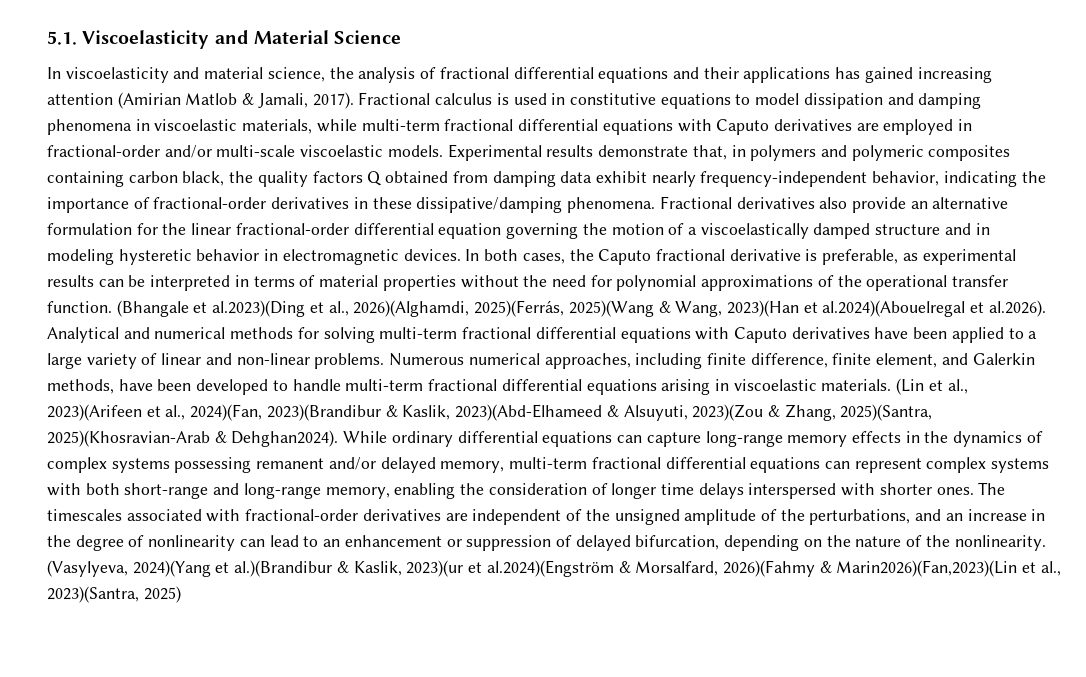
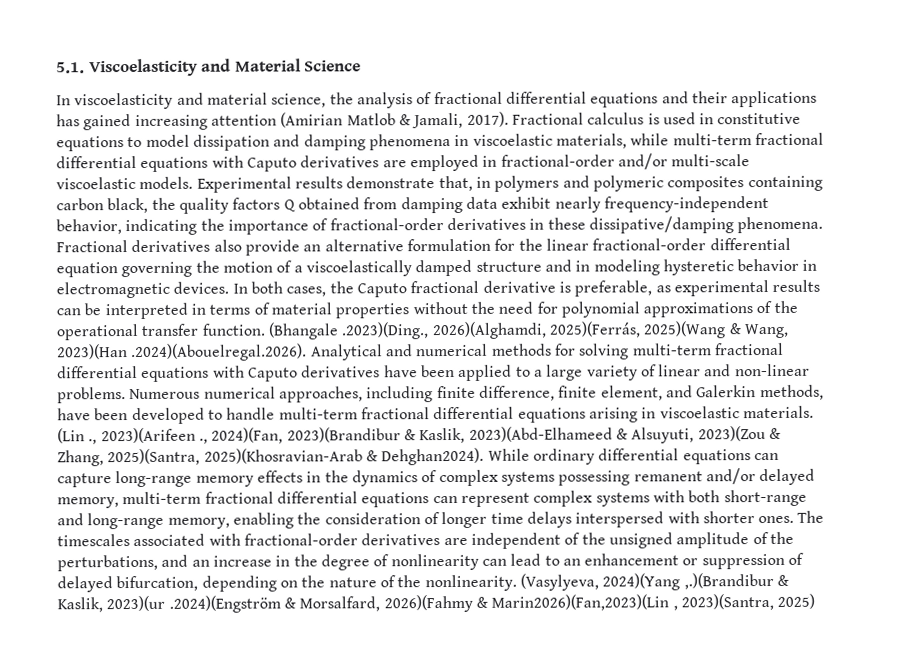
- (Bhangale et al.2023)(Ding et al., 2026)(Alghamdi, 2025)(Ferrás, 2025)(Wang & Wang, 2023)(Han et al.2024)(Abouelregal et al.2026). Analytical and numerical methods for solving multi-term fractional differential equations with Caputo derivatives have been applied to a large variety of linear and non-linear problems.
+ (Bhangale .2023)(Ding., 2026)(Alghamdi, 2025)(Ferrás, 2025)(Wang & Wang, 2023)(Han .2024)(Abouelregal.2026). Analytical and numerical methods for solving multi-term fractional differential equations with Caputo derivatives have been applied to a large variety of linear and non-linear problems.
- (Lin et al., 2023)(Arifeen et al., 2024)(Fan, 2023)(Brandibur & Kaslik, 2023)(Abd-Elhameed & Alsuyuti, 2023)(Zou & Zhang, 2025)(Santra, 2025)(Khosravian-Arab & Dehghan2024).
+ (Lin ., 2023)(Arifeen ., 2024)(Fan, 2023)(Brandibur & Kaslik, 2023)(Abd-Elhameed & Alsuyuti, 2023)(Zou & Zhang, 2025)(Santra, 2025)(Khosravian-Arab & Dehghan2024).
- (Vasylyeva, 2024)(Yang et al.)(Brandibur & Kaslik, 2023)(ur et al.2024)(Engström & Morsalfard, 2026)(Fahmy & Marin2026)(Fan,2023)(Lin et al., 2023)(Santra, 2025)
+ (Vasylyeva, 2024)(Yang ,.)(Brandibur & Kaslik, 2023)(ur .2024)(Engström & Morsalfard, 2026)(Fahmy & Marin2026)(Fan,2023)(Lin , 2023)(Santra, 2025)

